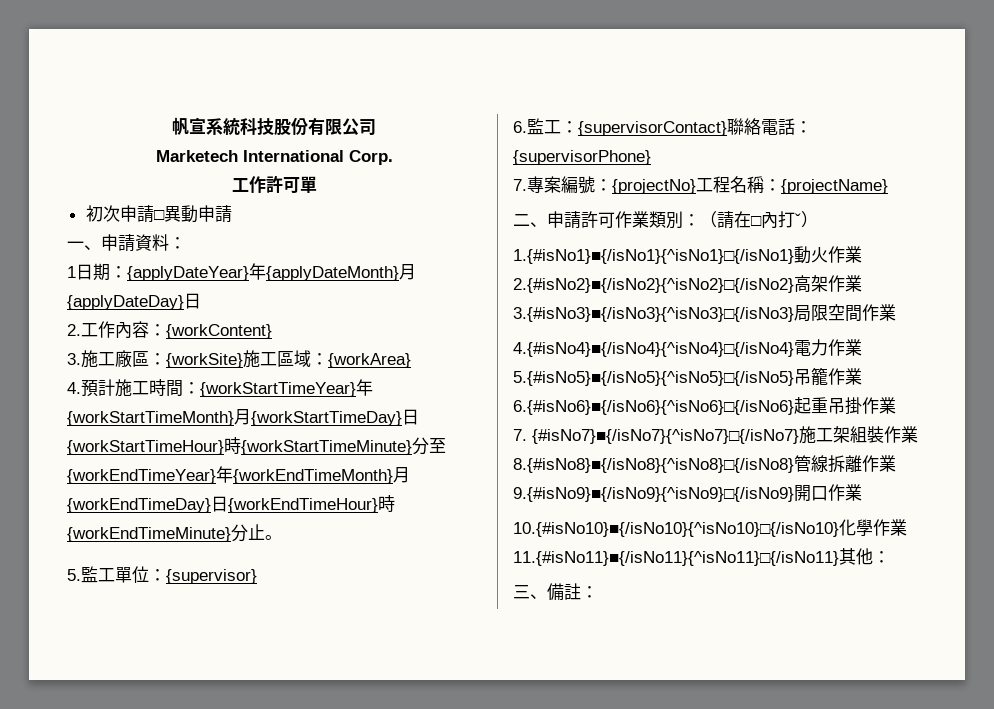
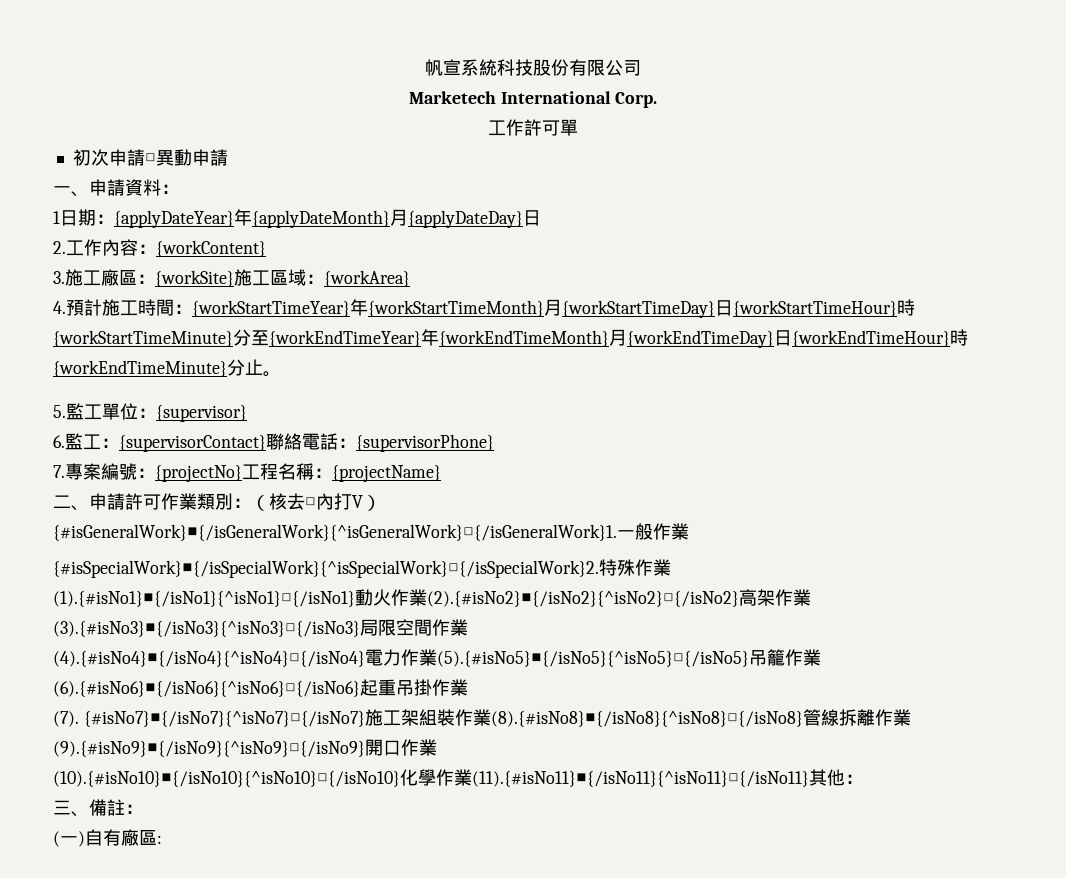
- 二、申請許可作業類別：（請在□內打ˇ）
+ 二、申請許可作業類別：（核去□內打V）
- 1.{#isNo1}■{/isNo1}{^isNo1}□{/isNo1}動火作業2.{#isNo2}■{/isNo2}{^isNo2}□{/isNo2}高架作業3.{#isNo3}■{/isNo3}{^isNo3}□{/isNo3}局限空間作業
+ {#isGeneralWork}■{/isGeneralWork}{^isGeneralWork}□{/isGeneralWork}1.一般作業
+ {#isSpecialWork}■{/isSpecialWork}{^isSpecialWork}□{/isSpecialWork}2.特殊作業
+ (1).{#isNo1}■{/isNo1}{^isNo1}□{/isNo1}動火作業(2).{#isNo2}■{/isNo2}{^isNo2}□{/isNo2}高架作業(3).{#isNo3}■{/isNo3}{^isNo3}□{/isNo3}局限空間作業
- 4.{#isNo4}■{/isNo4}{^isNo4}□{/isNo4}電力作業5.{#isNo5}■{/isNo5}{^isNo5}□{/isNo5}吊籠作業6.{#isNo6}■{/isNo6}{^isNo6}□{/isNo6}起重吊掛作業
+ (4).{#isNo4}■{/isNo4}{^isNo4}□{/isNo4}電力作業(5).{#isNo5}■{/isNo5}{^isNo5}□{/isNo5}吊籠作業(6).{#isNo6}■{/isNo6}{^isNo6}□{/isNo6}起重吊掛作業
- 7. {#isNo7}■{/isNo7}{^isNo7}□{/isNo7}施工架組裝作業8.{#isNo8}■{/isNo8}{^isNo8}□{/isNo8}管線拆離作業9.{#isNo9}■{/isNo9}{^isNo9}□{/isNo9}開口作業
+ (7). {#isNo7}■{/isNo7}{^isNo7}□{/isNo7}施工架組裝作業(8).{#isNo8}■{/isNo8}{^isNo8}□{/isNo8}管線拆離作業(9).{#isNo9}■{/isNo9}{^isNo9}□{/isNo9}開口作業
- 10.{#isNo10}■{/isNo10}{^isNo10}□{/isNo10}化學作業11.{#isNo11}■{/isNo11}{^isNo11}□{/isNo11}其他：
+ (10).{#isNo10}■{/isNo10}{^isNo10}□{/isNo10}化學作業(11).{#isNo11}■{/isNo11}{^isNo11}□{/isNo11}其他：
+ (一)自有廠區:

